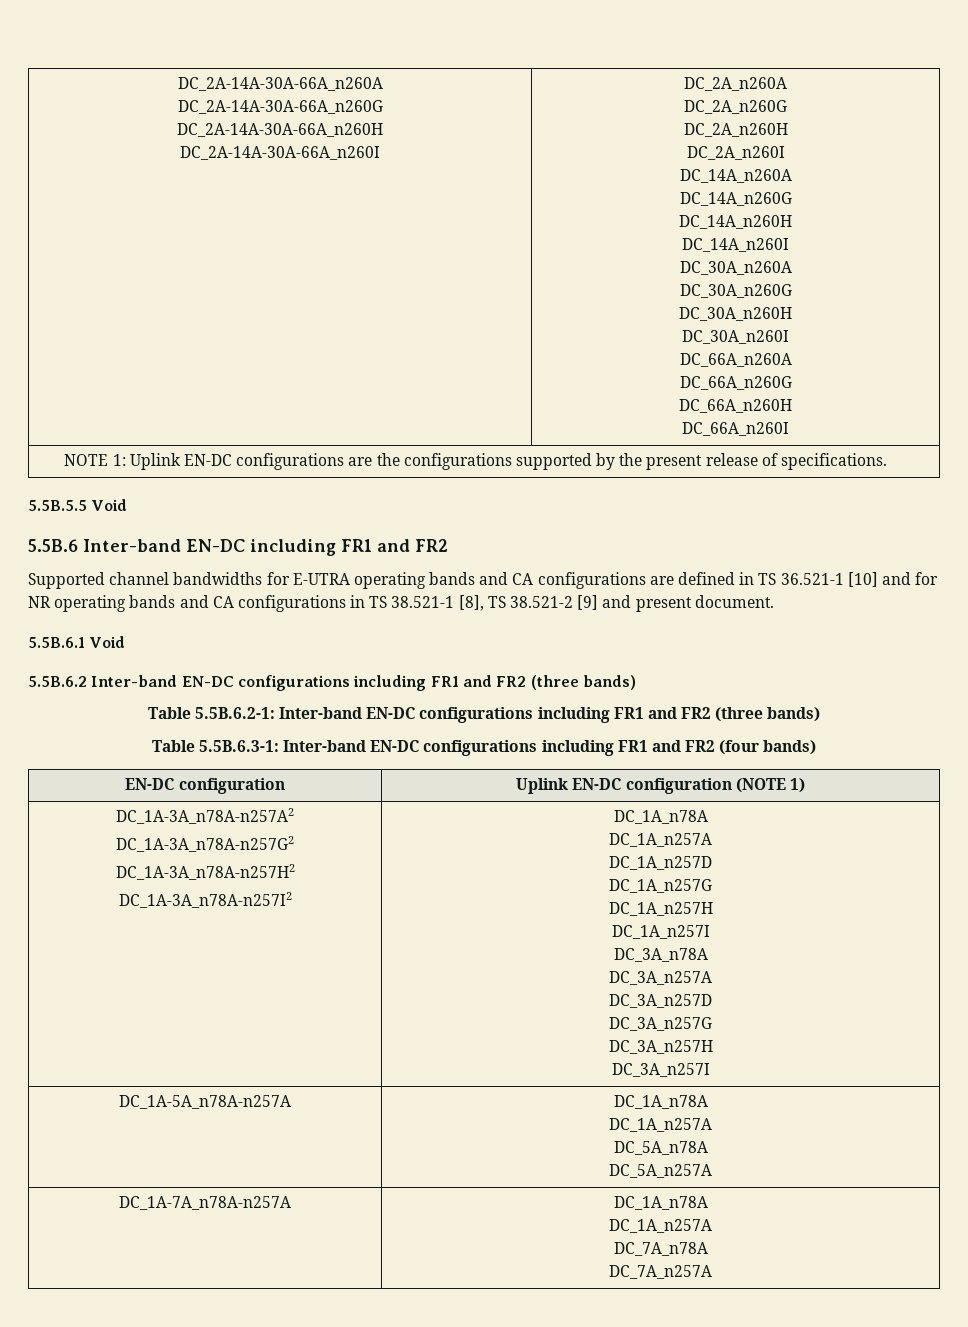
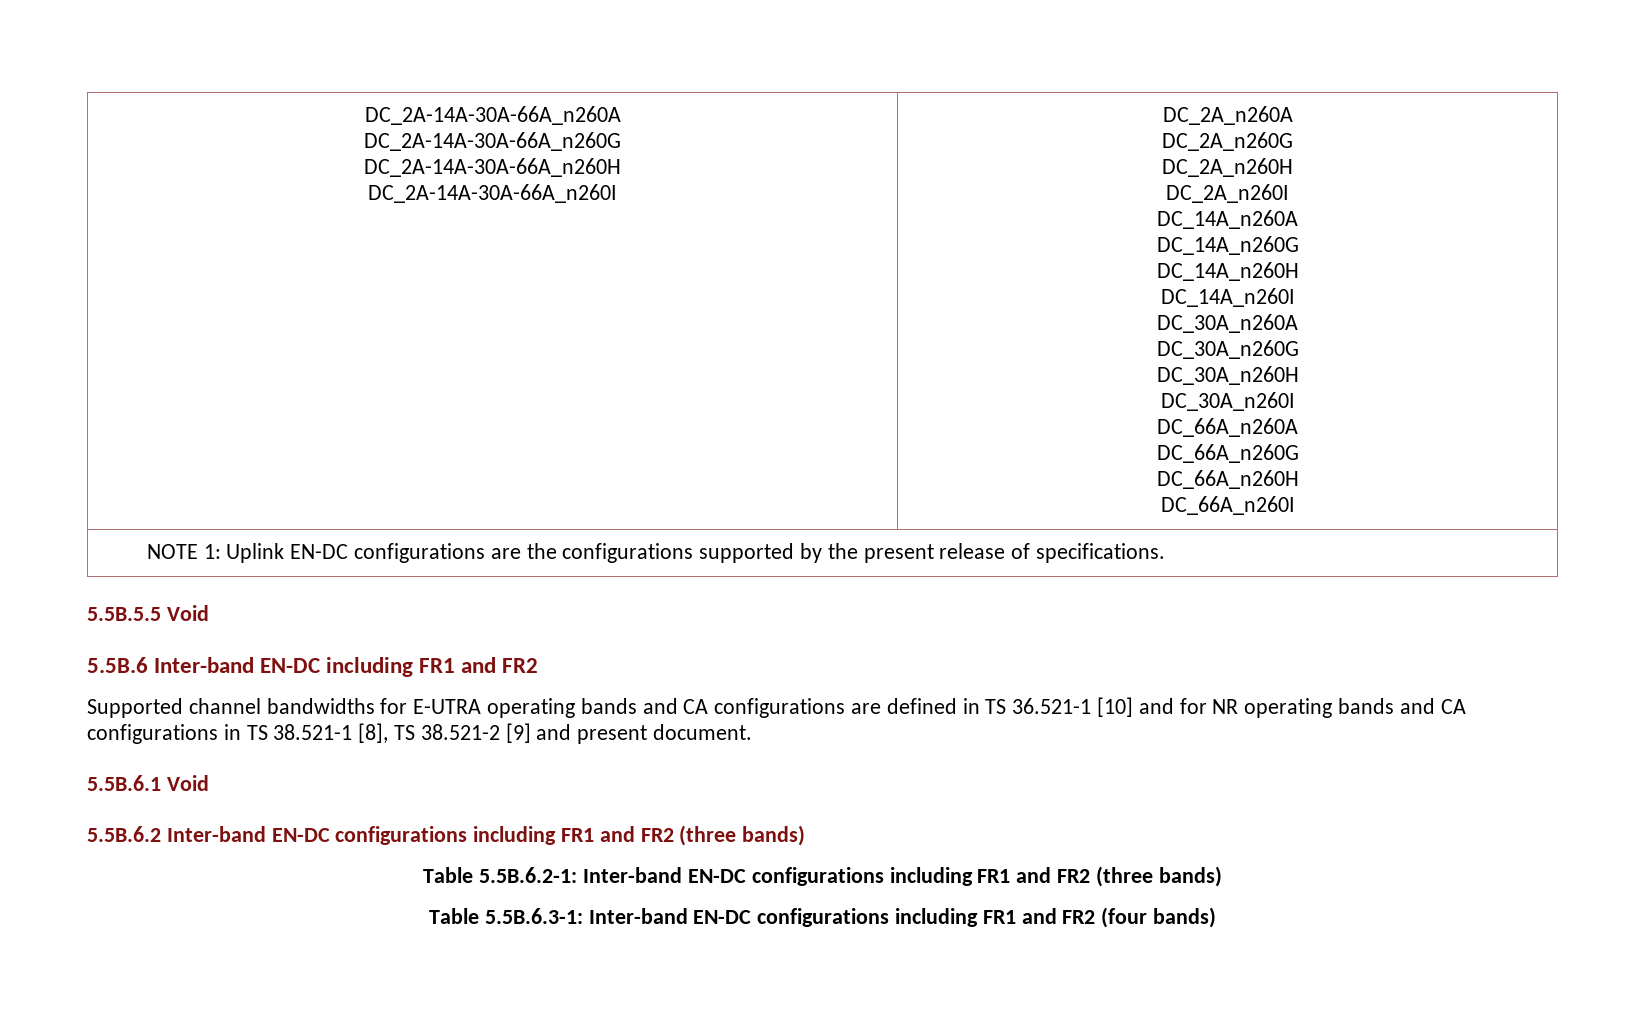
- EN-DC configuration | Uplink EN-DC configuration (NOTE 1)
- DC_1A-3A_n78A-n257A2
- DC_1A-3A_n78A-n257G2
- DC_1A-3A_n78A-n257H2
- DC_1A-3A_n78A-n257I2 | DC_1A_n78A
- DC_1A_n257A
- DC_1A_n257D
- DC_1A_n257G
- DC_1A_n257H
- DC_1A_n257I
- DC_3A_n78A
- DC_3A_n257A
- DC_3A_n257D
- DC_3A_n257G
- DC_3A_n257H
- DC_3A_n257I
- DC_1A-5A_n78A-n257A | DC_1A_n78A
- DC_1A_n257A
- DC_5A_n78A
- DC_5A_n257A
- DC_1A-7A_n78A-n257A | DC_1A_n78A
- DC_1A_n257A
- DC_7A_n78A
- DC_7A_n257A

